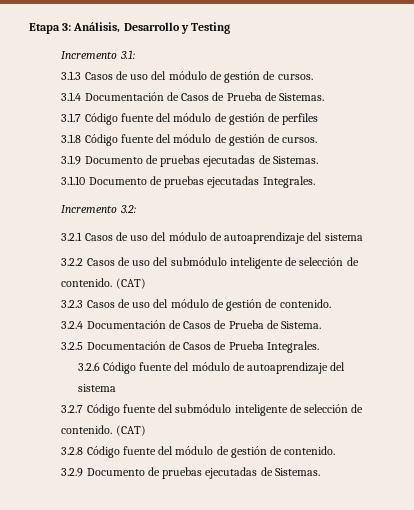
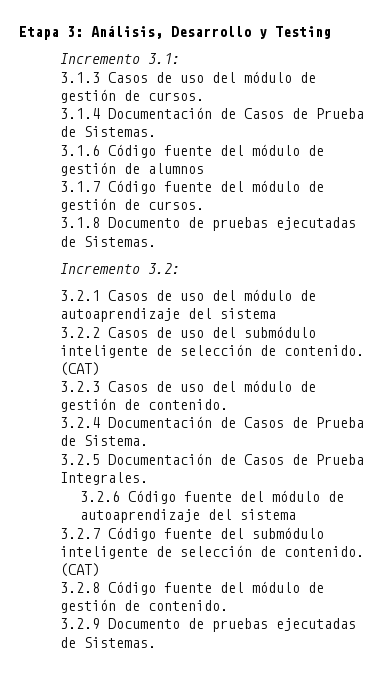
- 3.1.7 Código fuente del módulo de gestión de perfiles
- 3.1.8 Código fuente del módulo de gestión de cursos.
+ 3.1.6 Código fuente del módulo de gestión de alumnos
+ 3.1.7 Código fuente del módulo de gestión de cursos.
- 3.1.9 Documento de pruebas ejecutadas de Sistemas.
- 3.1.10 Documento de pruebas ejecutadas Integrales.
+ 3.1.8 Documento de pruebas ejecutadas de Sistemas.

